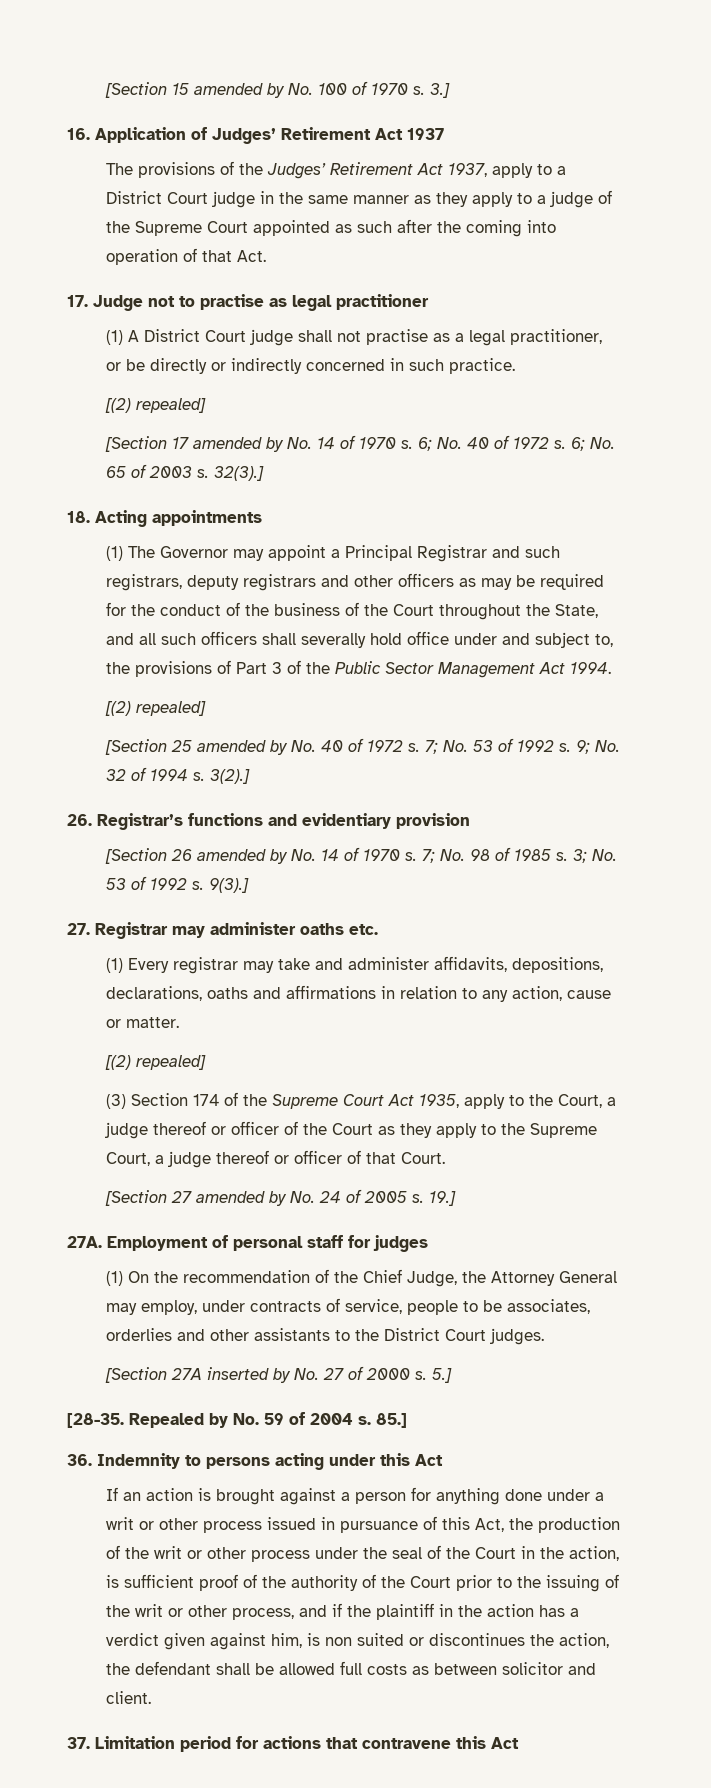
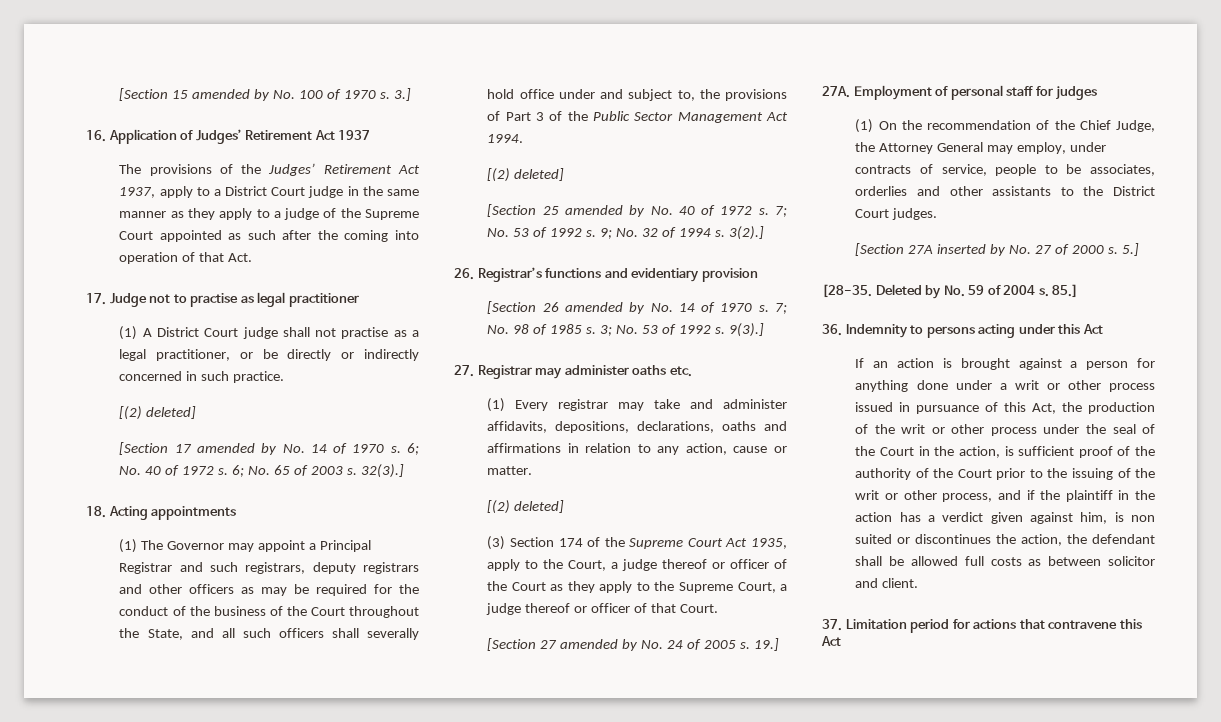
  (1) A District Court judge shall not practise as a legal practitioner, or be directly or indirectly concerned in such practice.
- [(2) repealed]
+ [(2) deleted]
  (1) The Governor may appoint a Principal Registrar and such registrars, deputy registrars and other officers as may be required for the conduct of the business of the Court throughout the State, and all such officers shall severally hold office under and subject to, the provisions of Part 3 of the Public Sector Management Act 1994.
- [(2) repealed]
+ [(2) deleted]
  (1) Every registrar may take and administer affidavits, depositions, declarations, oaths and affirmations in relation to any action, cause or matter.
- [(2) repealed]
+ [(2) deleted]
- Repealed by No. 59 of 2004 s.
+ Deleted by No. 59 of 2004 s.

